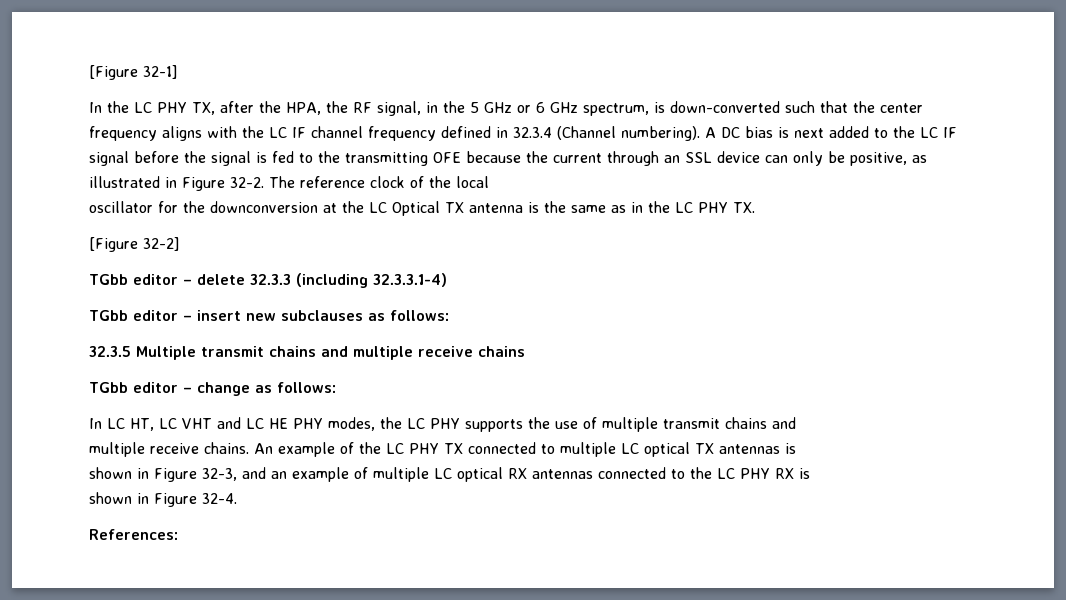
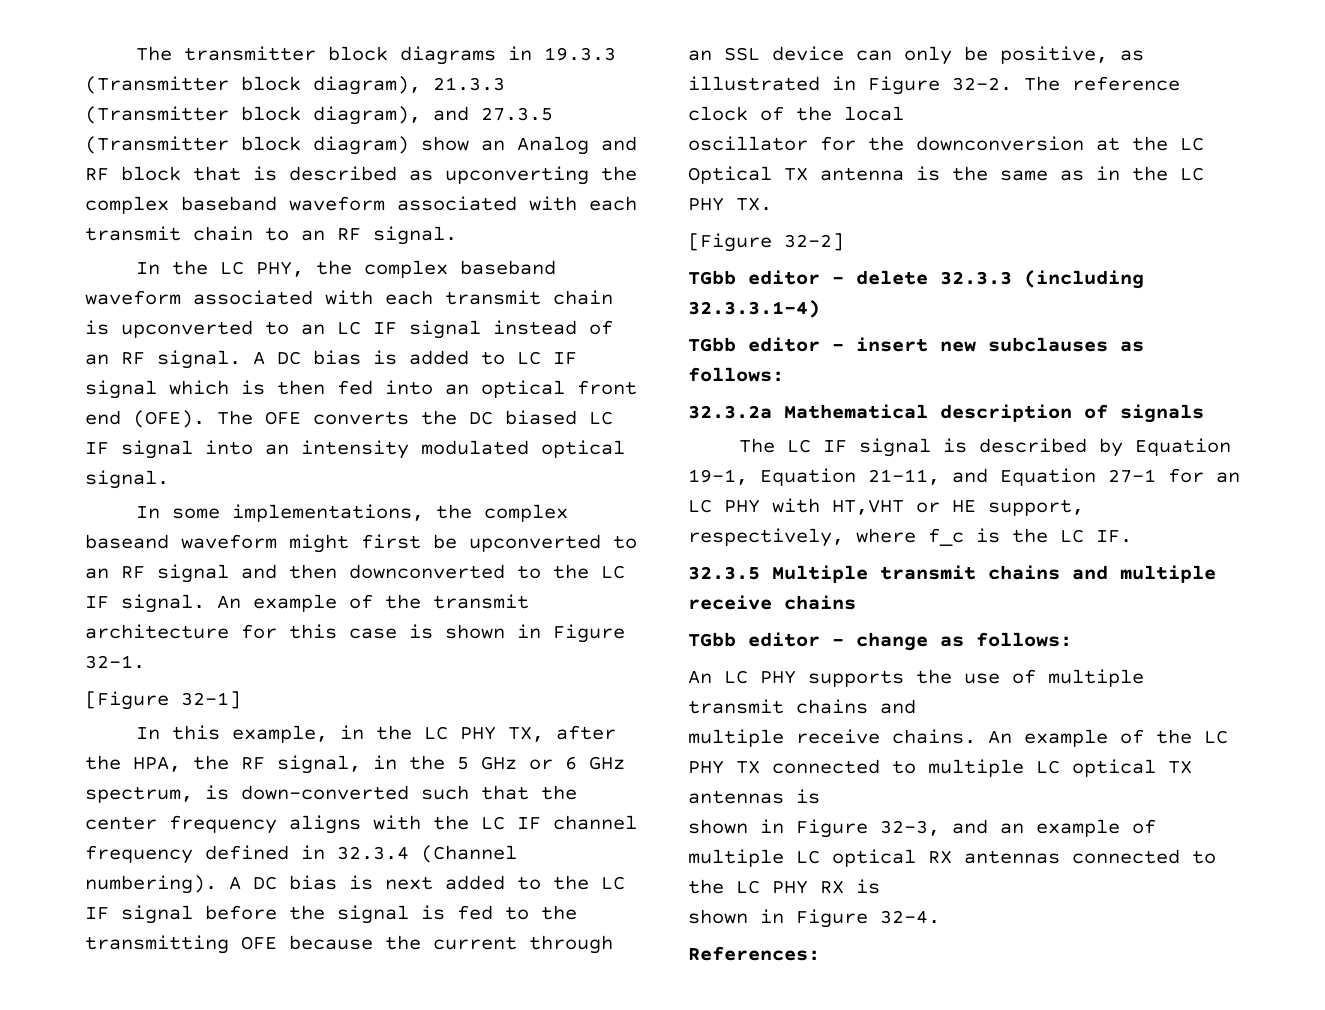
+ The transmitter block diagrams in 19.3.3 (Transmitter block diagram), 21.3.3 (Transmitter block diagram), and 27.3.5 (Transmitter block diagram) show an Analog and RF block that is described as upconverting the complex baseband waveform associated with each transmit chain to an RF signal.
+ In the LC PHY, the complex baseband waveform associated with each transmit chain is upconverted to an LC IF signal instead of an RF signal. A DC bias is added to LC IF signal which is then fed into an optical front end (OFE). The OFE converts the DC biased LC IF signal into an intensity modulated optical signal.
+ In some implementations, the complex baseand waveform might first be upconverted to an RF signal and then downconverted to the LC IF signal. An example of the transmit architecture for this case is shown in Figure 32-1.
- In the LC PHY TX, after the HPA, the RF signal, in the 5 GHz or 6 GHz spectrum, is down-converted such that the center frequency aligns with the LC IF channel frequency defined in 32.3.4 (Channel numbering).
+ In this example, in the LC PHY TX, after the HPA, the RF signal, in the 5 GHz or 6 GHz spectrum, is down-converted such that the center frequency aligns with the LC IF channel frequency defined in 32.3.4 (Channel numbering).
+ 32.3.2a Mathematical description of signals
+ The LC IF signal is described by Equation 19-1, Equation 21-11, and Equation 27-1 for an LC PHY with HT,VHT or HE support, respectively, where f_c is the LC IF.
- In LC HT, LC VHT and LC HE PHY modes, the LC PHY supports the use of multiple transmit chains and
+ An LC PHY supports the use of multiple transmit chains and

